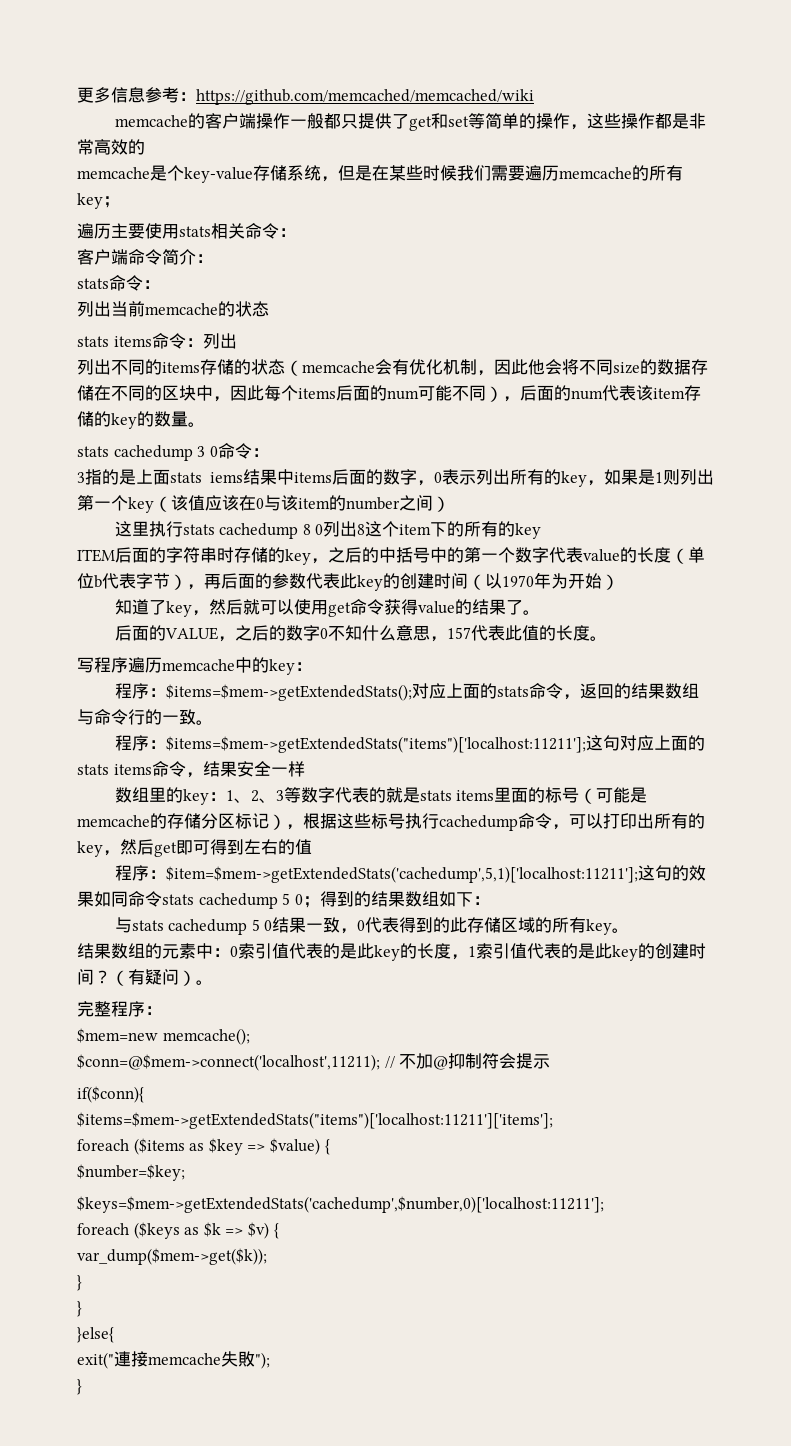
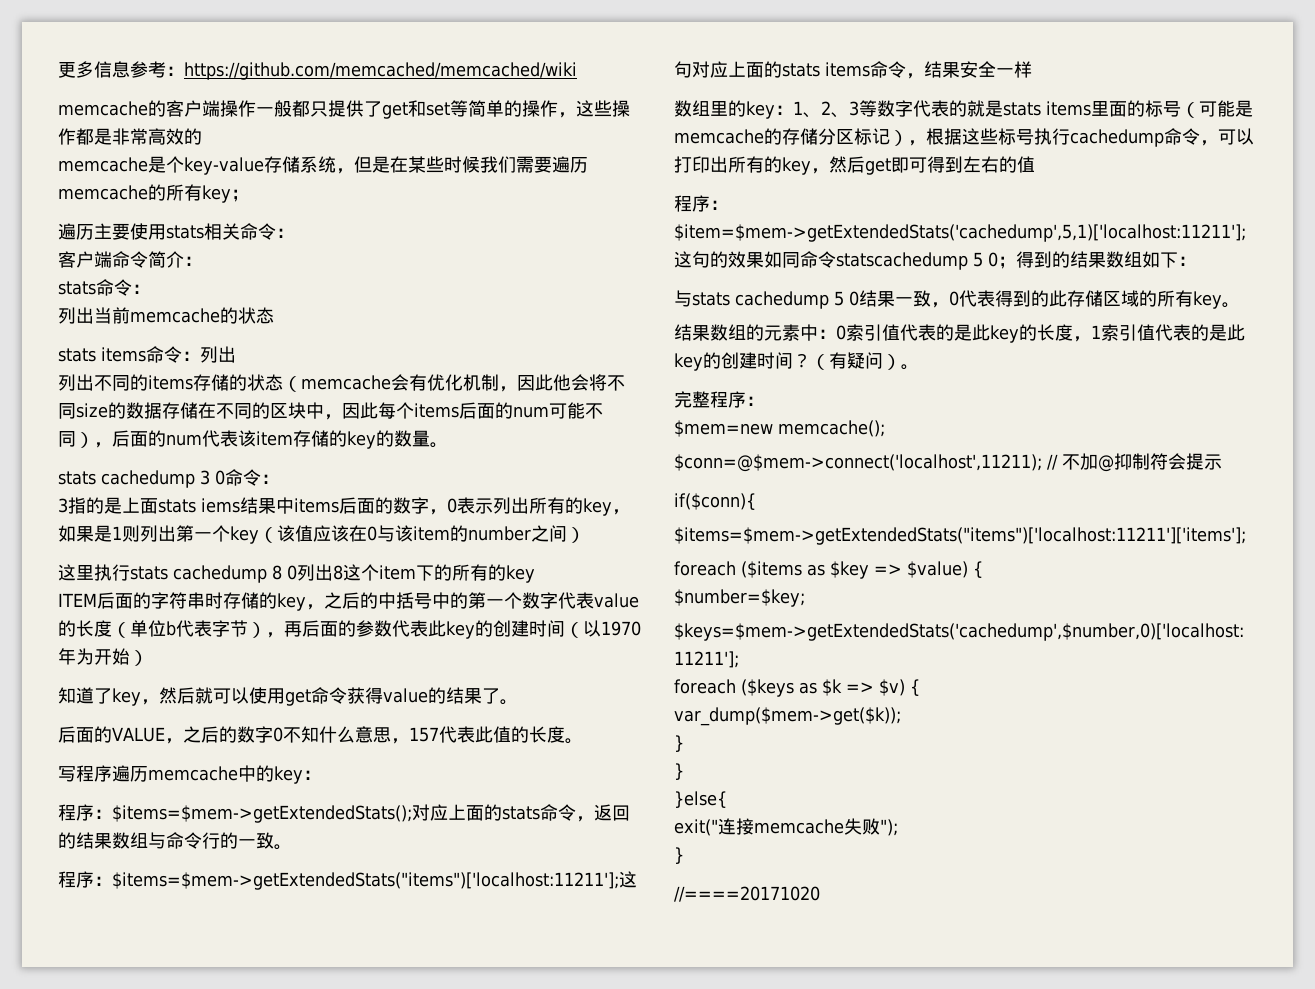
- 程序：$item=$mem->getExtendedStats('cachedump',5,1)['localhost:11211'];这句的效果如同命令stats cachedump 5 0；得到的结果数组如下：
+ 程序：$item=$mem->getExtendedStats('cachedump',5,1)['localhost:11211'];这句的效果如同命令statscachedump 5 0；得到的结果数组如下：
- exit("連接memcache失敗");
+ exit("连接memcache失败");
+ //====20171020

